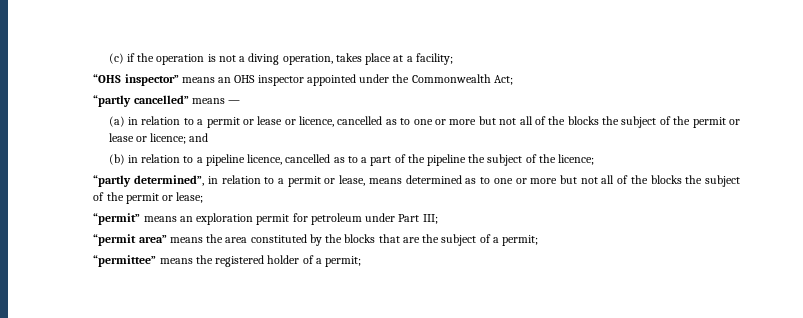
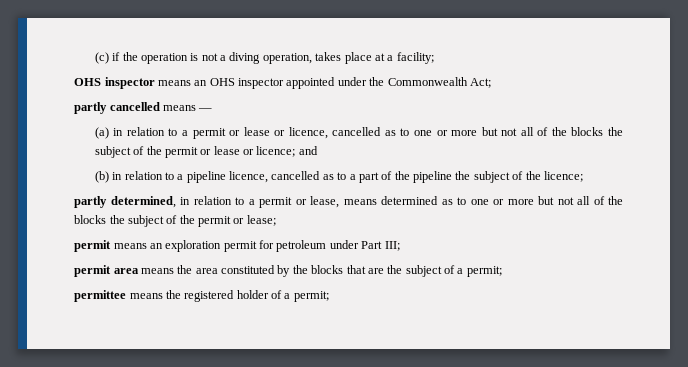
- “OHS inspector” means an OHS inspector appointed under the Commonwealth Act;
+ OHS inspector means an OHS inspector appointed under the Commonwealth Act;
- “partly cancelled” means —
+ partly cancelled means —
- “partly determined”, in relation to a permit or lease, means determined as to one or more but not all of the blocks the subject of the permit or lease;
+ partly determined, in relation to a permit or lease, means determined as to one or more but not all of the blocks the subject of the permit or lease;
- “permit” means an exploration permit for petroleum under Part III;
+ permit means an exploration permit for petroleum under Part III;
- “permit area” means the area constituted by the blocks that are the subject of a permit;
+ permit area means the area constituted by the blocks that are the subject of a permit;
- “permittee” means the registered holder of a permit;
+ permittee means the registered holder of a permit;

